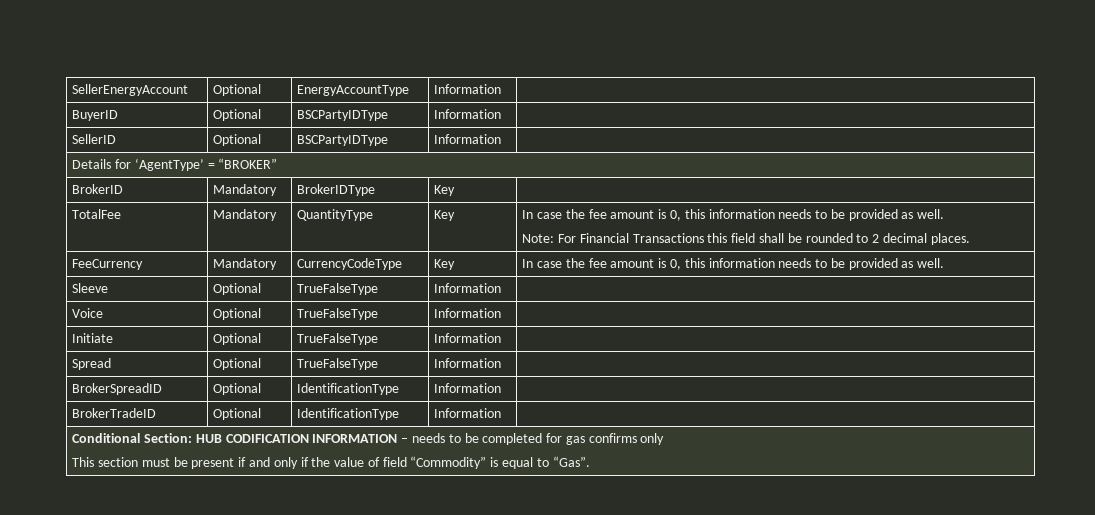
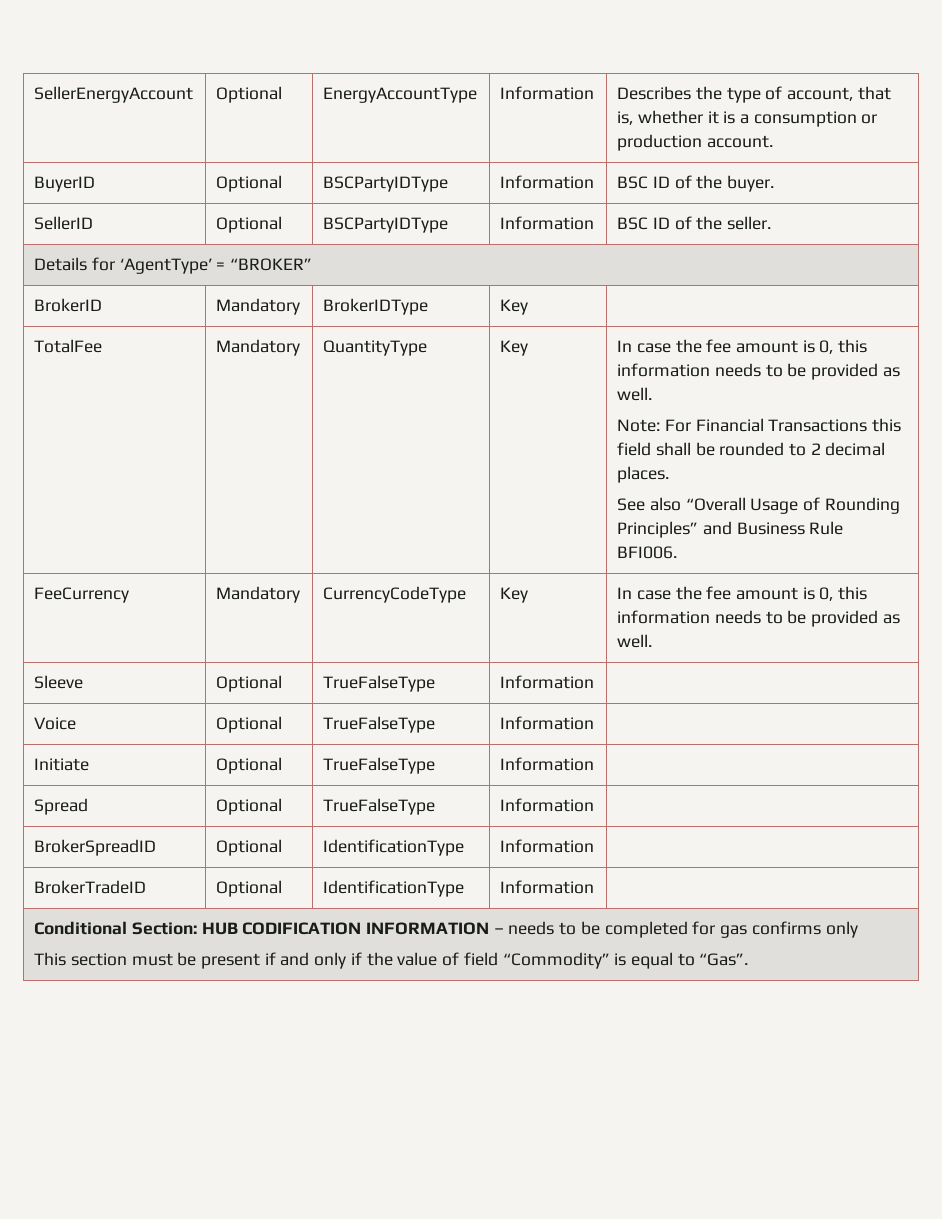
- SellerEnergyAccount | Optional | EnergyAccountType | Information |
+ SellerEnergyAccount | Optional | EnergyAccountType | Information | Describes the type of account, that is, whether it is a consumption or production account.
- BuyerID | Optional | BSCPartyIDType | Information |
+ BuyerID | Optional | BSCPartyIDType | Information | BSC ID of the buyer.
- SellerID | Optional | BSCPartyIDType | Information |
+ SellerID | Optional | BSCPartyIDType | Information | BSC ID of the seller.
+ See also “Overall Usage of Rounding Principles” and Business Rule BFI006.

